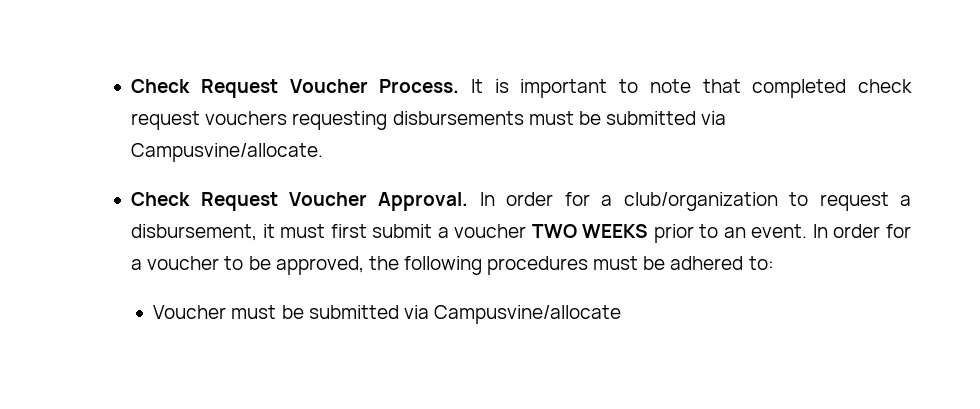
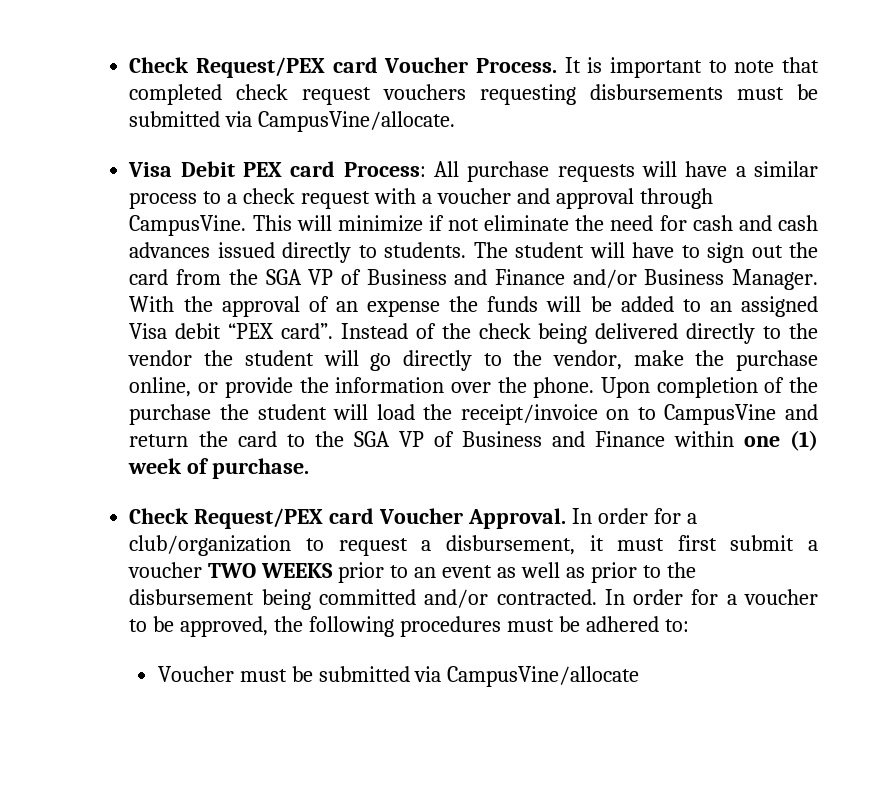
- Check Request Voucher Process.
+ Check Request/PEX card Voucher Process.
- It is important to note that completed check request vouchers requesting disbursements must be submitted via Campusvine/allocate.
- Check Request Voucher Approval.
+ It is important to note that completed check request vouchers requesting disbursements must be submitted via CampusVine/allocate.
+ Visa Debit PEX card Process: All purchase requests will have a similar process to a check request with a voucher and approval through CampusVine. This will minimize if not eliminate the need for cash and cash advances issued directly to students. The student will have to sign out the card from the SGA VP of Business and Finance and/or Business Manager. With the approval of an expense the funds will be added to an assigned Visa debit “PEX card”. Instead of the check being delivered directly to the vendor the student will go directly to the vendor, make the purchase online, or provide the information over the phone. Upon completion of the purchase the student will load the receipt/invoice on to CampusVine and return the card to the SGA VP of Business and Finance within one (1) week of purchase.
+ Check Request/PEX card Voucher Approval.
- In order for a club/organization to request a disbursement, it must first submit a voucher TWO WEEKS prior to an event.
+ In order for a club/organization to request a disbursement, it must first submit a voucher TWO WEEKS prior to an event as well as prior to the disbursement being committed and/or contracted.
- Voucher must be submitted via Campusvine/allocate
+ Voucher must be submitted via CampusVine/allocate

